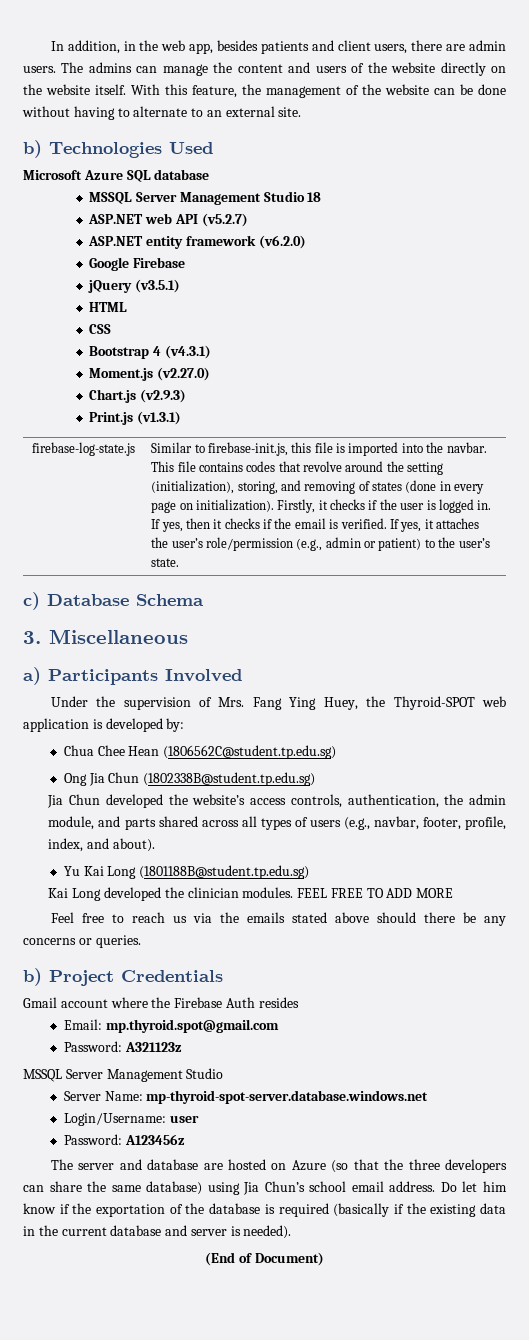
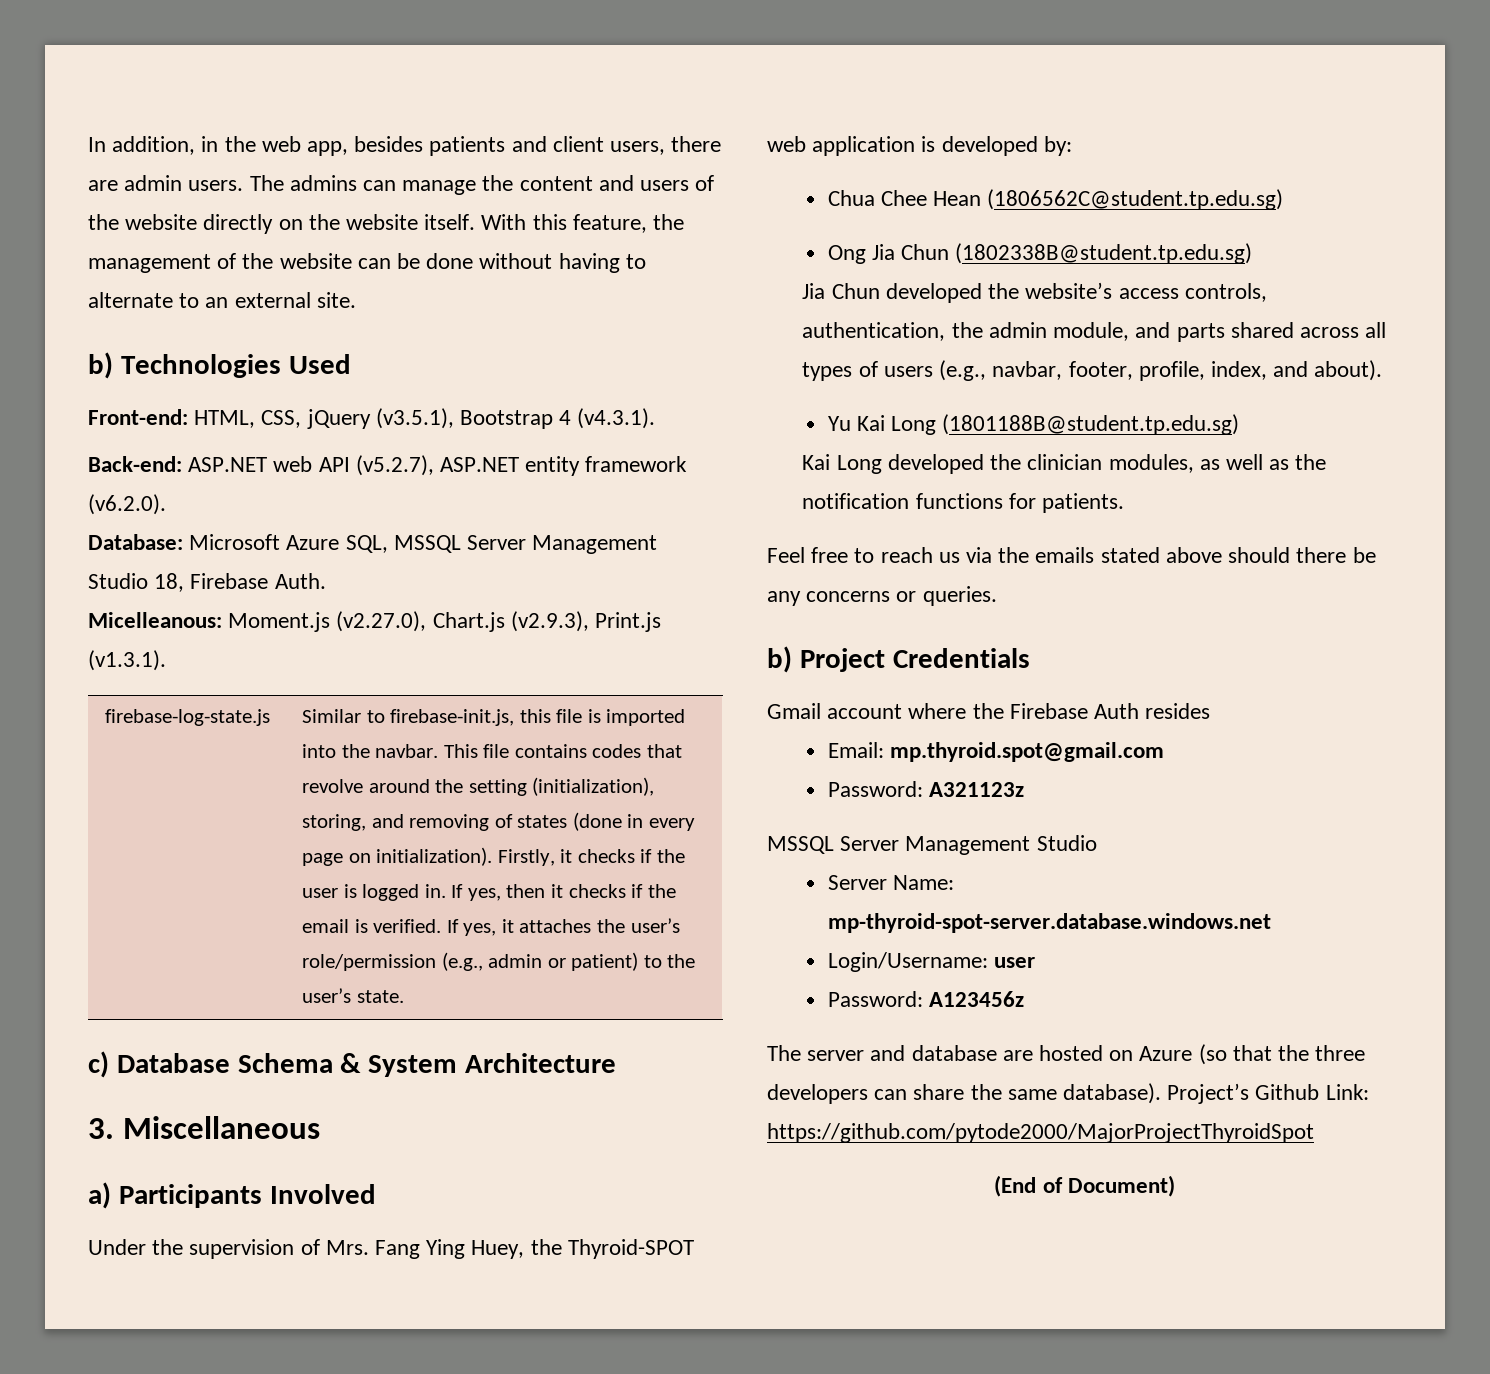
- Microsoft Azure SQL database
- MSSQL Server Management Studio 18
- ASP.NET web API (v5.2.7)
- ASP.NET entity framework (v6.2.0)
- Google Firebase
- jQuery (v3.5.1)
- HTML
- CSS
- Bootstrap 4 (v4.3.1)
- Moment.js (v2.27.0)
- Chart.js (v2.9.3)
- Print.js (v1.3.1)
+ Front-end: HTML, CSS, jQuery (v3.5.1), Bootstrap 4 (v4.3.1).
+ Back-end: ASP.NET web API (v5.2.7), ASP.NET entity framework (v6.2.0).
+ Database: Microsoft Azure SQL, MSSQL Server Management Studio 18, Firebase Auth.
+ Micelleanous: Moment.js (v2.27.0), Chart.js (v2.9.3), Print.js (v1.3.1).
- c) Database Schema
+ c) Database Schema & System Architecture
- Kai Long developed the clinician modules. FEEL FREE TO ADD MORE
+ Kai Long developed the clinician modules, as well as the notification functions for patients.
- The server and database are hosted on Azure (so that the three developers can share the same database) using Jia Chun’s school email address. Do let him know if the exportation of the database is required (basically if the existing data in the current database and server is needed).
+ The server and database are hosted on Azure (so that the three developers can share the same database). Project’s Github Link: https://github.com/pytode2000/MajorProjectThyroidSpot

